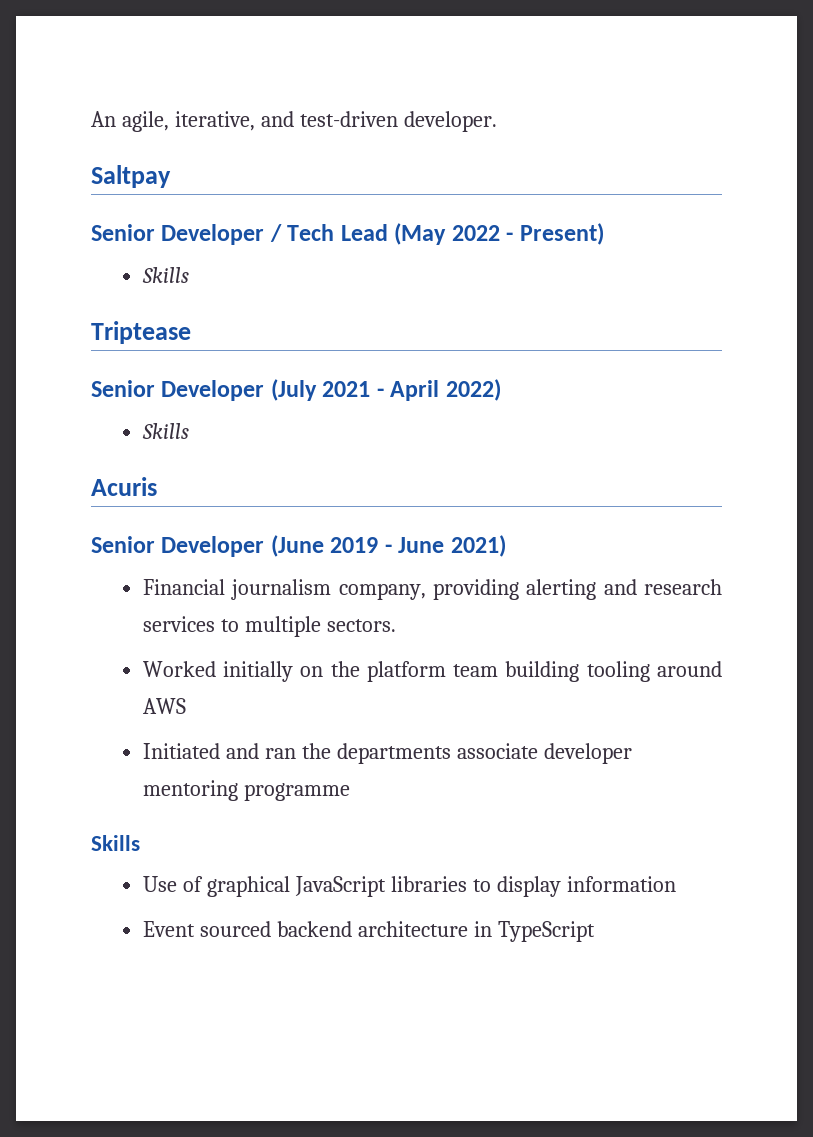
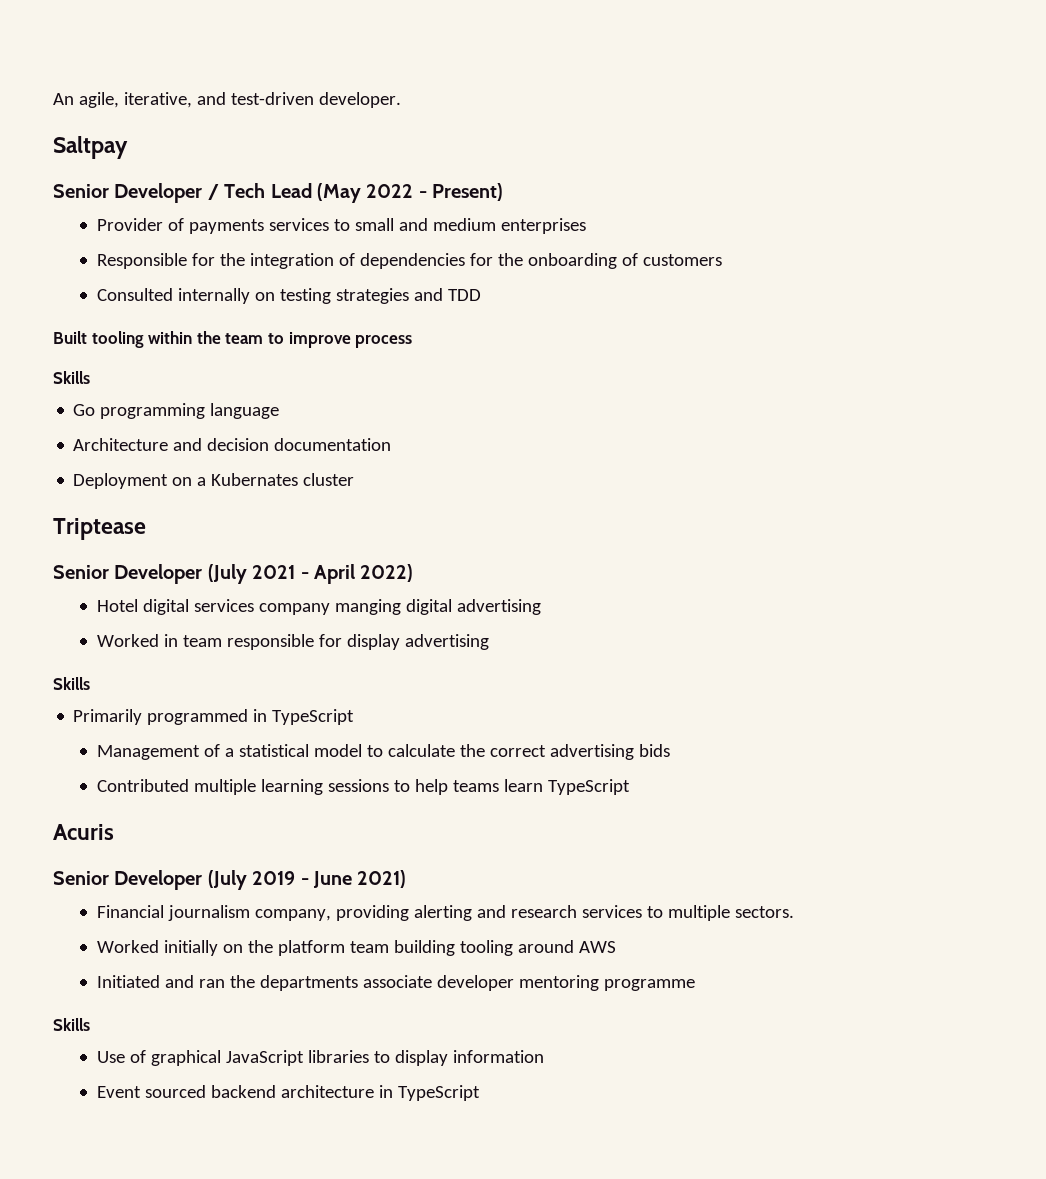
  Senior Developer / Tech Lead (May 2022 - Present)
+ Provider of payments services to small and medium enterprises
+ Responsible for the integration of dependencies for the onboarding of customers
+ Consulted internally on testing strategies and TDD
+ Built tooling within the team to improve process
  Skills
+ Go programming language
+ Architecture and decision documentation
+ Deployment on a Kubernates cluster
  Senior Developer (July 2021 - April 2022)
+ Hotel digital services company manging digital advertising
+ Worked in team responsible for display advertising
  Skills
+ Primarily programmed in TypeScript
+ Management of a statistical model to calculate the correct advertising bids
+ Contributed multiple learning sessions to help teams learn TypeScript
- Senior Developer (June 2019 - June 2021)
+ Senior Developer (July 2019 - June 2021)

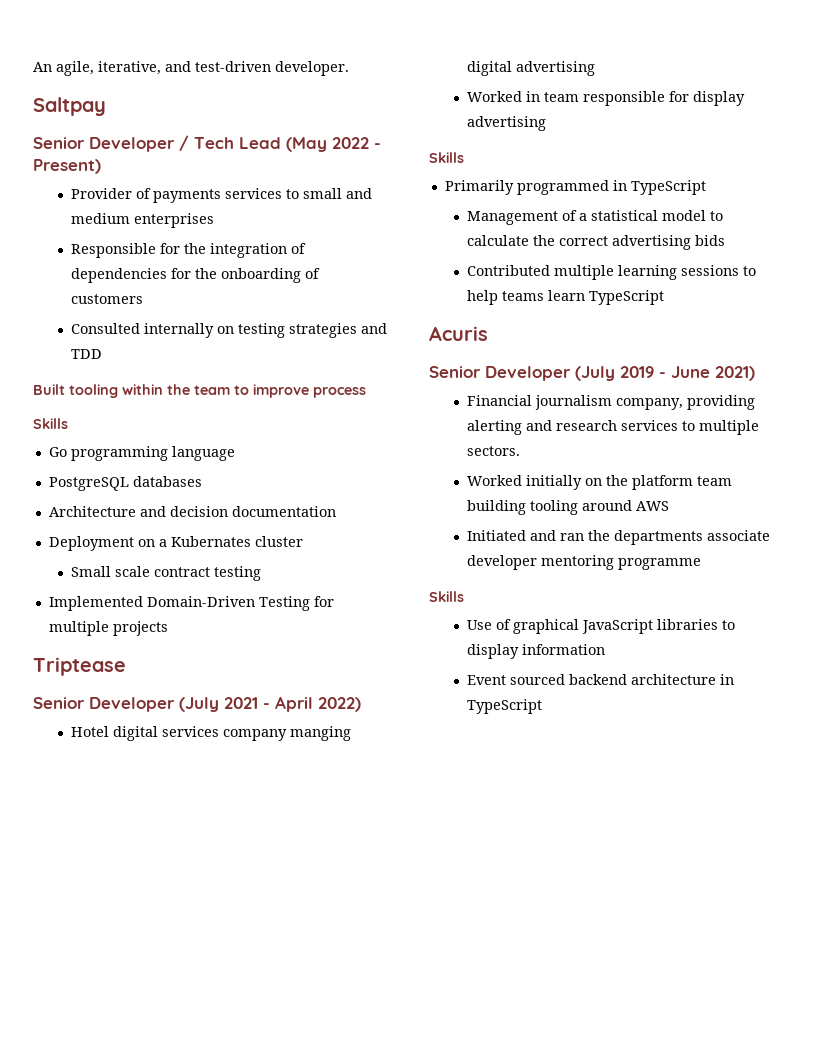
+ PostgreSQL databases
+ Small scale contract testing
+ Implemented Domain-Driven Testing for multiple projects

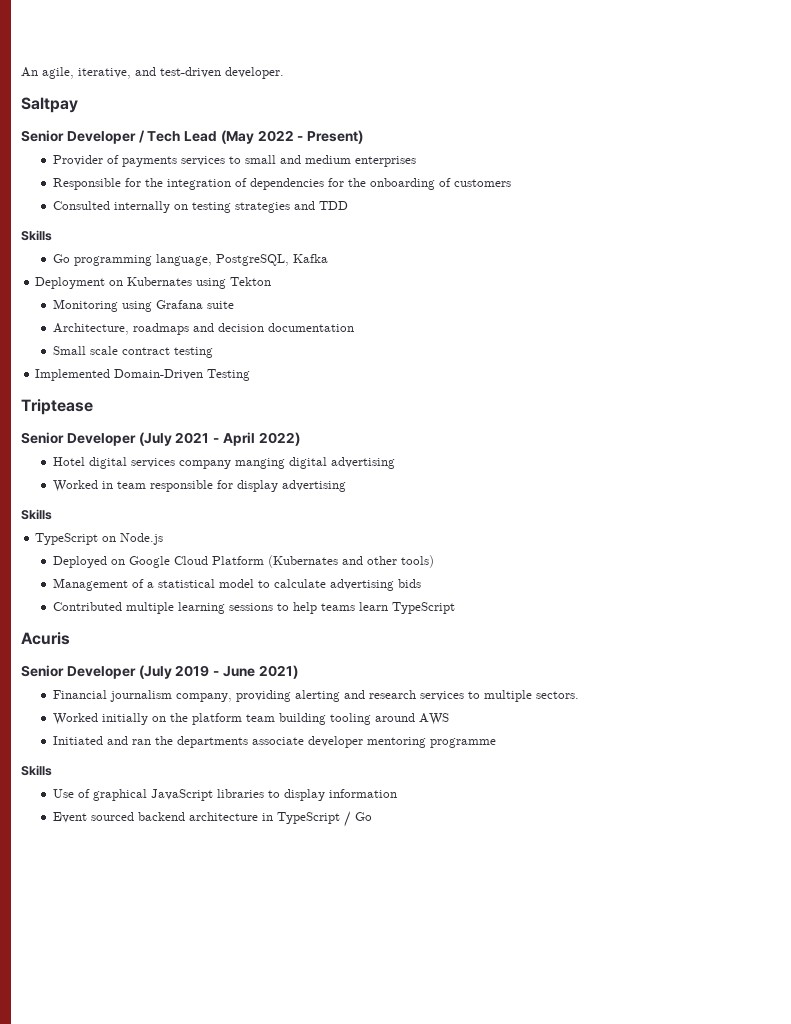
  Consulted internally on testing strategies and TDD
- Built tooling within the team to improve process
  Skills
- Go programming language
- PostgreSQL databases
- Architecture and decision documentation
- Deployment on a Kubernates cluster
+ Go programming language, PostgreSQL, Kafka
+ Deployment on Kubernates using Tekton
+ Monitoring using Grafana suite
+ Architecture, roadmaps and decision documentation
- Implemented Domain-Driven Testing for multiple projects
+ Implemented Domain-Driven Testing
- Primarily programmed in TypeScript
+ TypeScript on Node.js
+ Deployed on Google Cloud Platform (Kubernates and other tools)
- Management of a statistical model to calculate the correct advertising bids
+ Management of a statistical model to calculate advertising bids
- Event sourced backend architecture in TypeScript
+ Event sourced backend architecture in TypeScript / Go

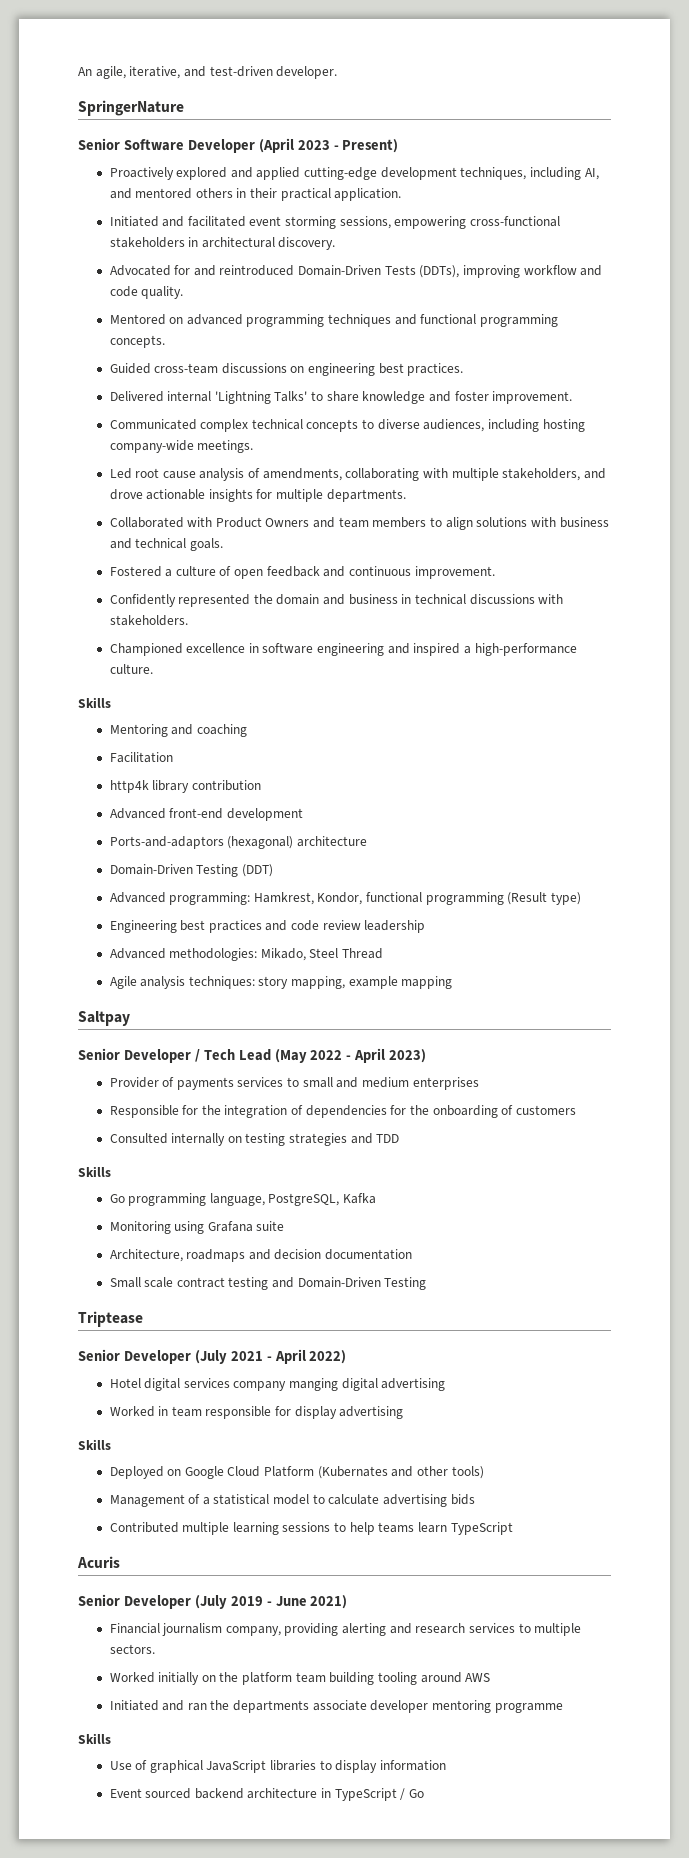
+ SpringerNature
+ Senior Software Developer (April 2023 - Present)
+ Proactively explored and applied cutting-edge development techniques, including AI, and mentored others in their practical application.
+ Initiated and facilitated event storming sessions, empowering cross-functional stakeholders in architectural discovery.
+ Advocated for and reintroduced Domain-Driven Tests (DDTs), improving workflow and code quality.
+ Mentored on advanced programming techniques and functional programming concepts.
+ Guided cross-team discussions on engineering best practices.
+ Delivered internal 'Lightning Talks' to share knowledge and foster improvement.
+ Communicated complex technical concepts to diverse audiences, including hosting company-wide meetings.
+ Led root cause analysis of amendments, collaborating with multiple stakeholders, and drove actionable insights for multiple departments.
+ Collaborated with Product Owners and team members to align solutions with business and technical goals.
+ Fostered a culture of open feedback and continuous improvement.
+ Confidently represented the domain and business in technical discussions with stakeholders.
+ Championed excellence in software engineering and inspired a high-performance culture.
+ Skills
+ Mentoring and coaching
+ Facilitation
+ http4k library contribution
+ Advanced front-end development
+ Ports-and-adaptors (hexagonal) architecture
+ Domain-Driven Testing (DDT)
+ Advanced programming: Hamkrest, Kondor, functional programming (Result type)
+ Engineering best practices and code review leadership
+ Advanced methodologies: Mikado, Steel Thread
+ Agile analysis techniques: story mapping, example mapping
- Senior Developer / Tech Lead (May 2022 - Present)
+ Senior Developer / Tech Lead (May 2022 - April 2023)
- Deployment on Kubernates using Tekton
- Small scale contract testing
- Implemented Domain-Driven Testing
+ Small scale contract testing and Domain-Driven Testing
- TypeScript on Node.js

